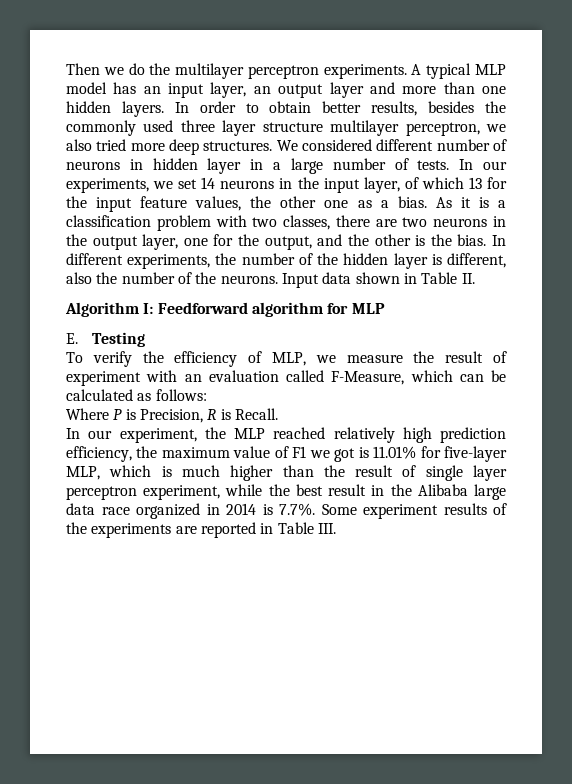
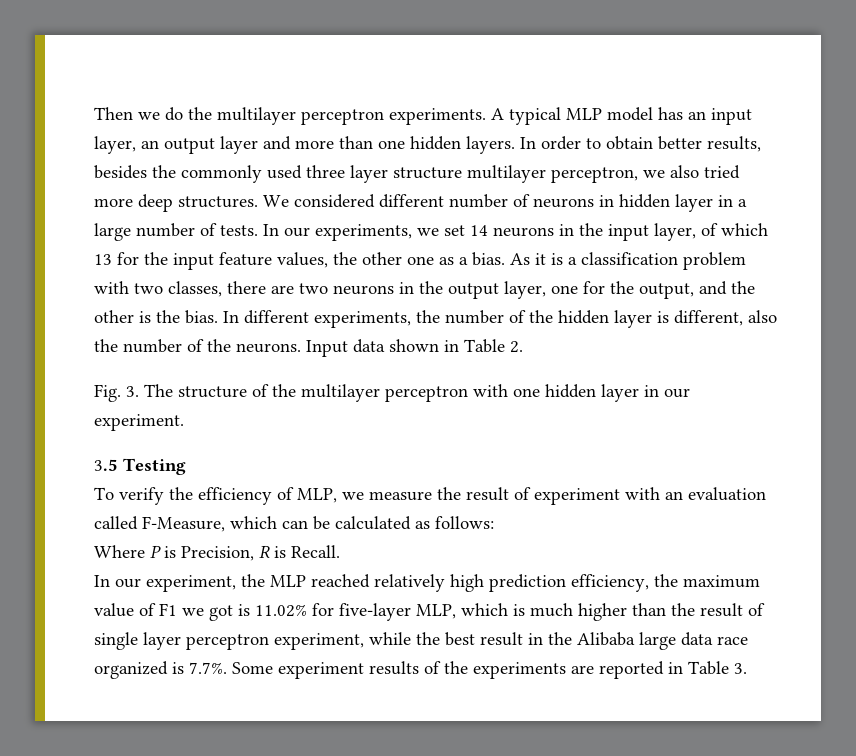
- Input data shown in Table II.
- Algorithm I: Feedforward algorithm for MLP
- E. Testing
+ Input data shown in Table 2.
+ Fig. 3. The structure of the multilayer perceptron with one hidden layer in our experiment.
+ 3.5 Testing
- In our experiment, the MLP reached relatively high prediction efficiency, the maximum value of F1 we got is 11.01% for five-layer MLP, which is much higher than the result of single layer perceptron experiment, while the best result in the Alibaba large data race organized in 2014 is 7.7%. Some experiment results of the experiments are reported in Table III.
+ In our experiment, the MLP reached relatively high prediction efficiency, the maximum value of F1 we got is 11.02% for five-layer MLP, which is much higher than the result of single layer perceptron experiment, while the best result in the Alibaba large data race organized is 7.7%. Some experiment results of the experiments are reported in Table 3.

